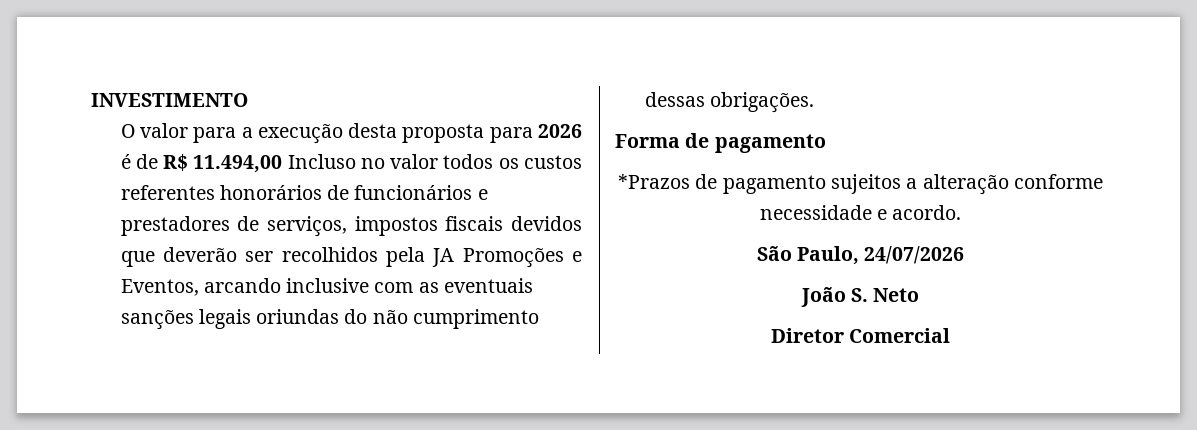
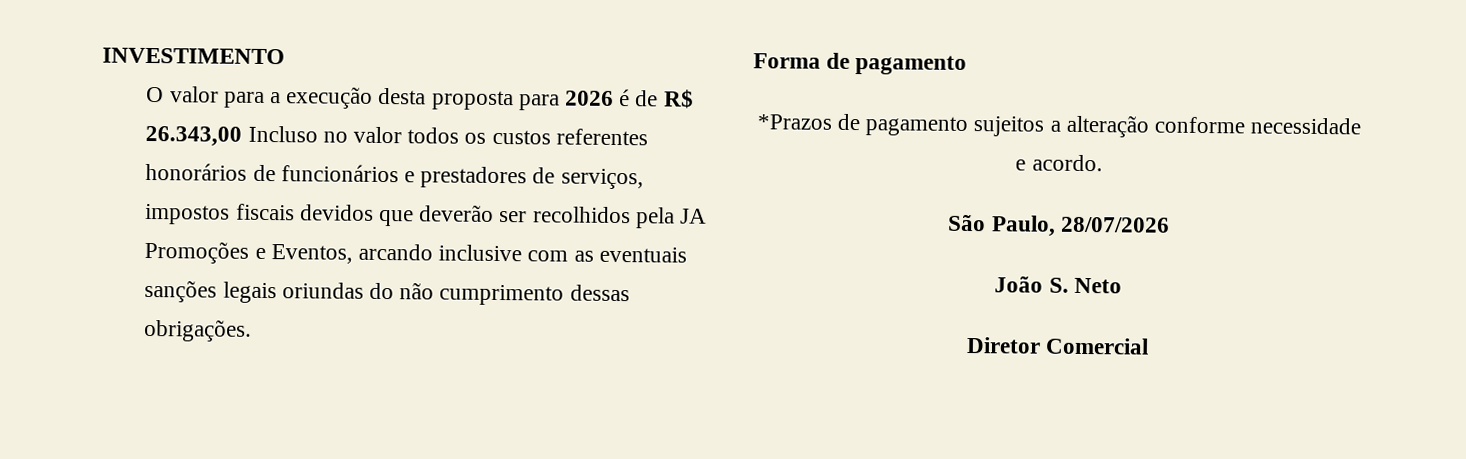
- O valor para a execução desta proposta para 2026 é de R$ 11.494,00 Incluso no valor todos os custos referentes honorários de funcionários e prestadores de serviços, impostos fiscais devidos que deverão ser recolhidos pela JA Promoções e Eventos, arcando inclusive com as eventuais sanções legais oriundas do não cumprimento dessas obrigações.
+ O valor para a execução desta proposta para 2026 é de R$ 26.343,00 Incluso no valor todos os custos referentes honorários de funcionários e prestadores de serviços, impostos fiscais devidos que deverão ser recolhidos pela JA Promoções e Eventos, arcando inclusive com as eventuais sanções legais oriundas do não cumprimento dessas obrigações.
- São Paulo, 24/07/2026
+ São Paulo, 28/07/2026

